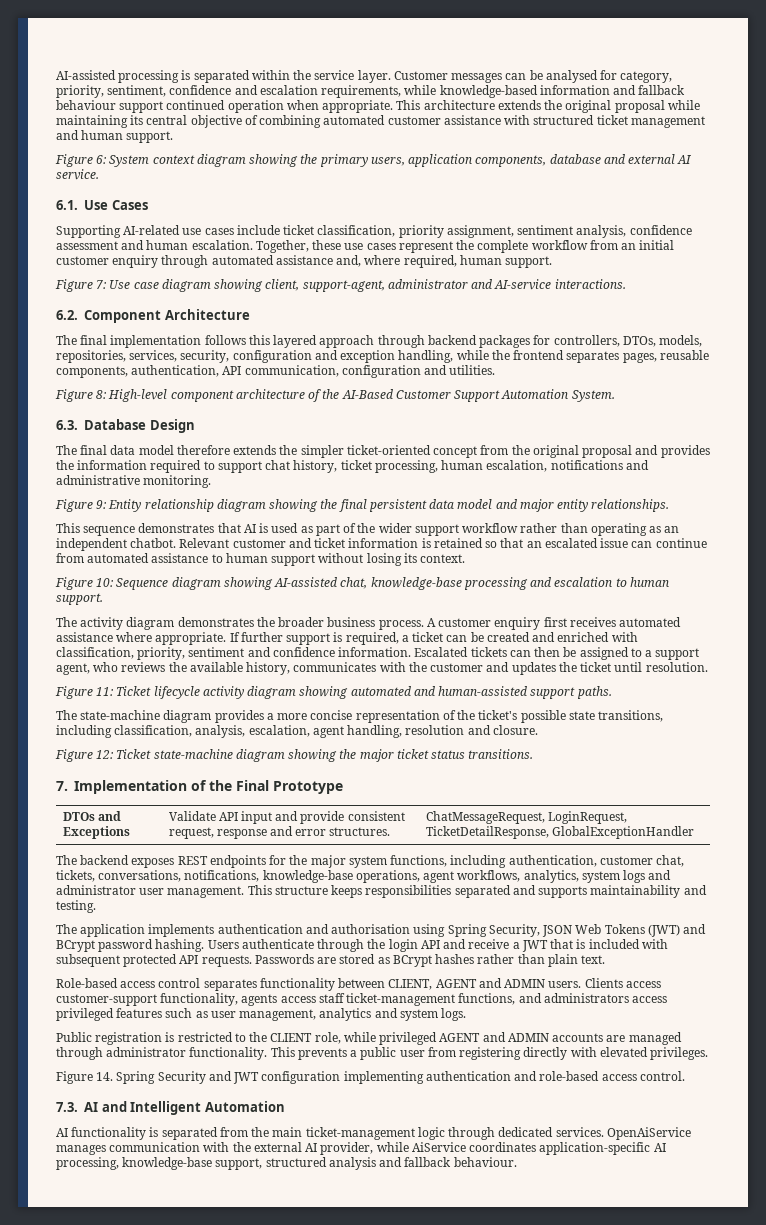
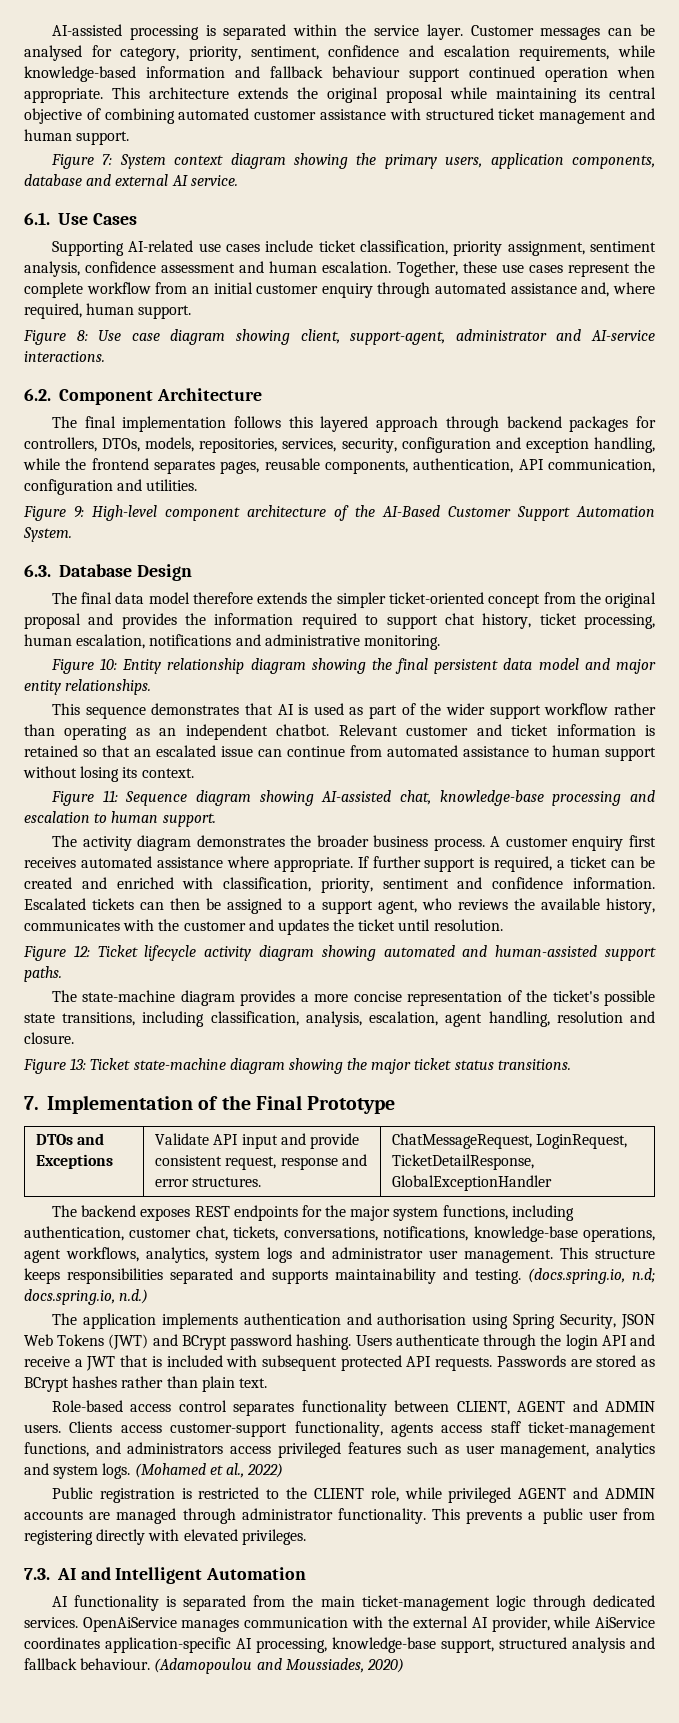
- Figure 6: System context diagram showing the primary users, application components, database and external AI service.
+ Figure 7: System context diagram showing the primary users, application components, database and external AI service.
- Figure 7: Use case diagram showing client, support-agent, administrator and AI-service interactions.
+ Figure 8: Use case diagram showing client, support-agent, administrator and AI-service interactions.
- Figure 8: High-level component architecture of the AI-Based Customer Support Automation System.
+ Figure 9: High-level component architecture of the AI-Based Customer Support Automation System.
- Figure 9: Entity relationship diagram showing the final persistent data model and major entity relationships.
+ Figure 10: Entity relationship diagram showing the final persistent data model and major entity relationships.
- Figure 10: Sequence diagram showing AI-assisted chat, knowledge-base processing and escalation to human support.
+ Figure 11: Sequence diagram showing AI-assisted chat, knowledge-base processing and escalation to human support.
- Figure 11: Ticket lifecycle activity diagram showing automated and human-assisted support paths.
+ Figure 12: Ticket lifecycle activity diagram showing automated and human-assisted support paths.
- Figure 12: Ticket state-machine diagram showing the major ticket status transitions.
+ Figure 13: Ticket state-machine diagram showing the major ticket status transitions.
+ (docs.spring.io, n.d; docs.spring.io, n.d.)
+ (Mohamed et al., 2022)
- Figure 14. Spring Security and JWT configuration implementing authentication and role-based access control.
+ (Adamopoulou and Moussiades, 2020)

